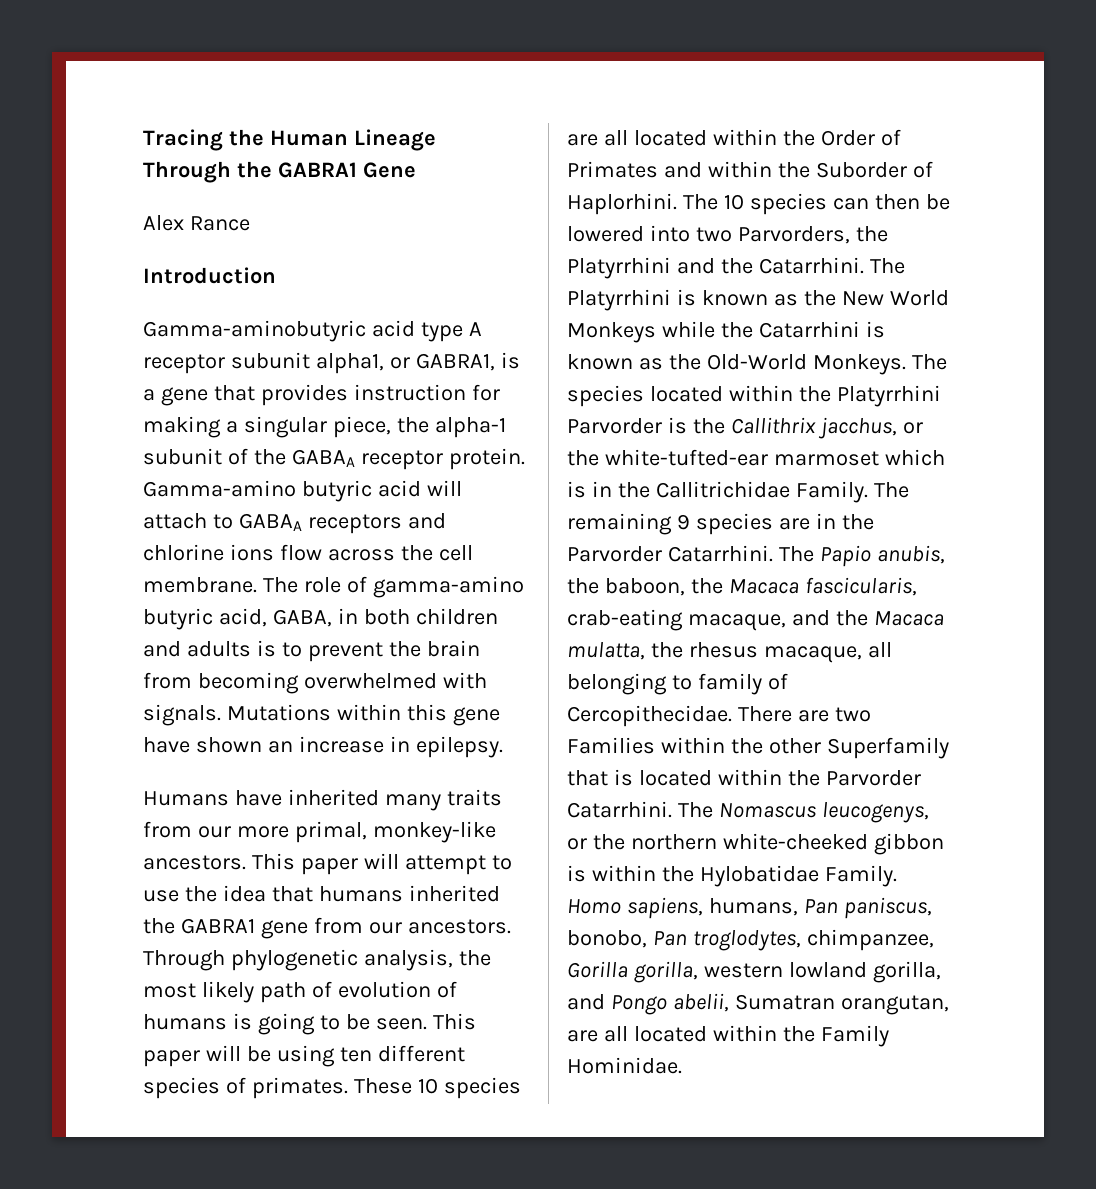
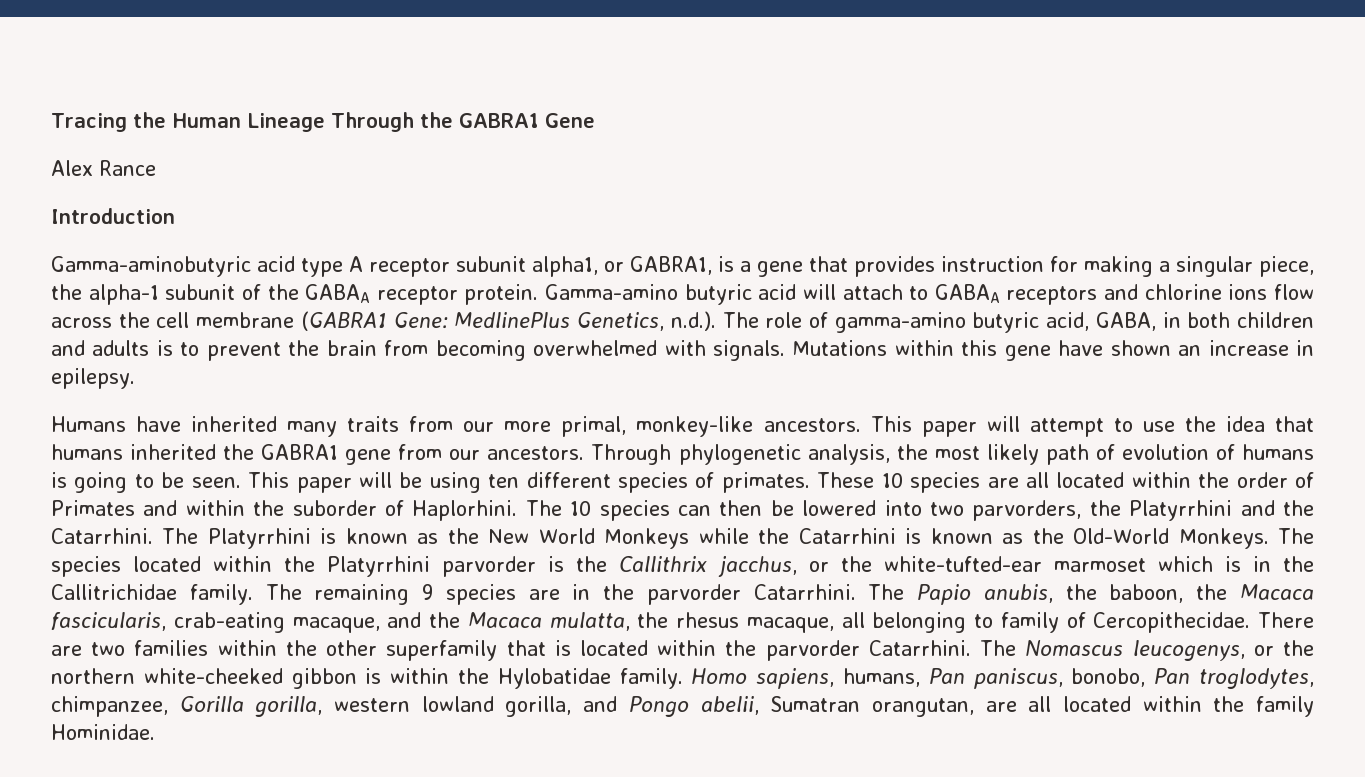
- Gamma-amino butyric acid will attach to GABAA receptors and chlorine ions flow across the cell membrane. The role of gamma-amino butyric acid, GABA, in both children and adults is to prevent the brain from becoming overwhelmed with signals.
+ Gamma-amino butyric acid will attach to GABAA receptors and chlorine ions flow across the cell membrane (GABRA1 Gene: MedlinePlus Genetics, n.d.). The role of gamma-amino butyric acid, GABA, in both children and adults is to prevent the brain from becoming overwhelmed with signals.
- These 10 species are all located within the Order of Primates and within the Suborder of Haplorhini.
+ These 10 species are all located within the order of Primates and within the suborder of Haplorhini.
- The 10 species can then be lowered into two Parvorders, the Platyrrhini and the Catarrhini.
+ The 10 species can then be lowered into two parvorders, the Platyrrhini and the Catarrhini.
- The species located within the Platyrrhini Parvorder is the Callithrix jacchus, or the white-tufted-ear marmoset which is in the Callitrichidae Family.
+ The species located within the Platyrrhini parvorder is the Callithrix jacchus, or the white-tufted-ear marmoset which is in the Callitrichidae family.
- The remaining 9 species are in the Parvorder Catarrhini.
+ The remaining 9 species are in the parvorder Catarrhini.
- There are two Families within the other Superfamily that is located within the Parvorder Catarrhini.
+ There are two families within the other superfamily that is located within the parvorder Catarrhini.
- The Nomascus leucogenys, or the northern white-cheeked gibbon is within the Hylobatidae Family.
+ The Nomascus leucogenys, or the northern white-cheeked gibbon is within the Hylobatidae family.
- Homo sapiens, humans, Pan paniscus, bonobo, Pan troglodytes, chimpanzee, Gorilla gorilla, western lowland gorilla, and Pongo abelii, Sumatran orangutan, are all located within the Family Hominidae.
+ Homo sapiens, humans, Pan paniscus, bonobo, Pan troglodytes, chimpanzee, Gorilla gorilla, western lowland gorilla, and Pongo abelii, Sumatran orangutan, are all located within the family Hominidae.

